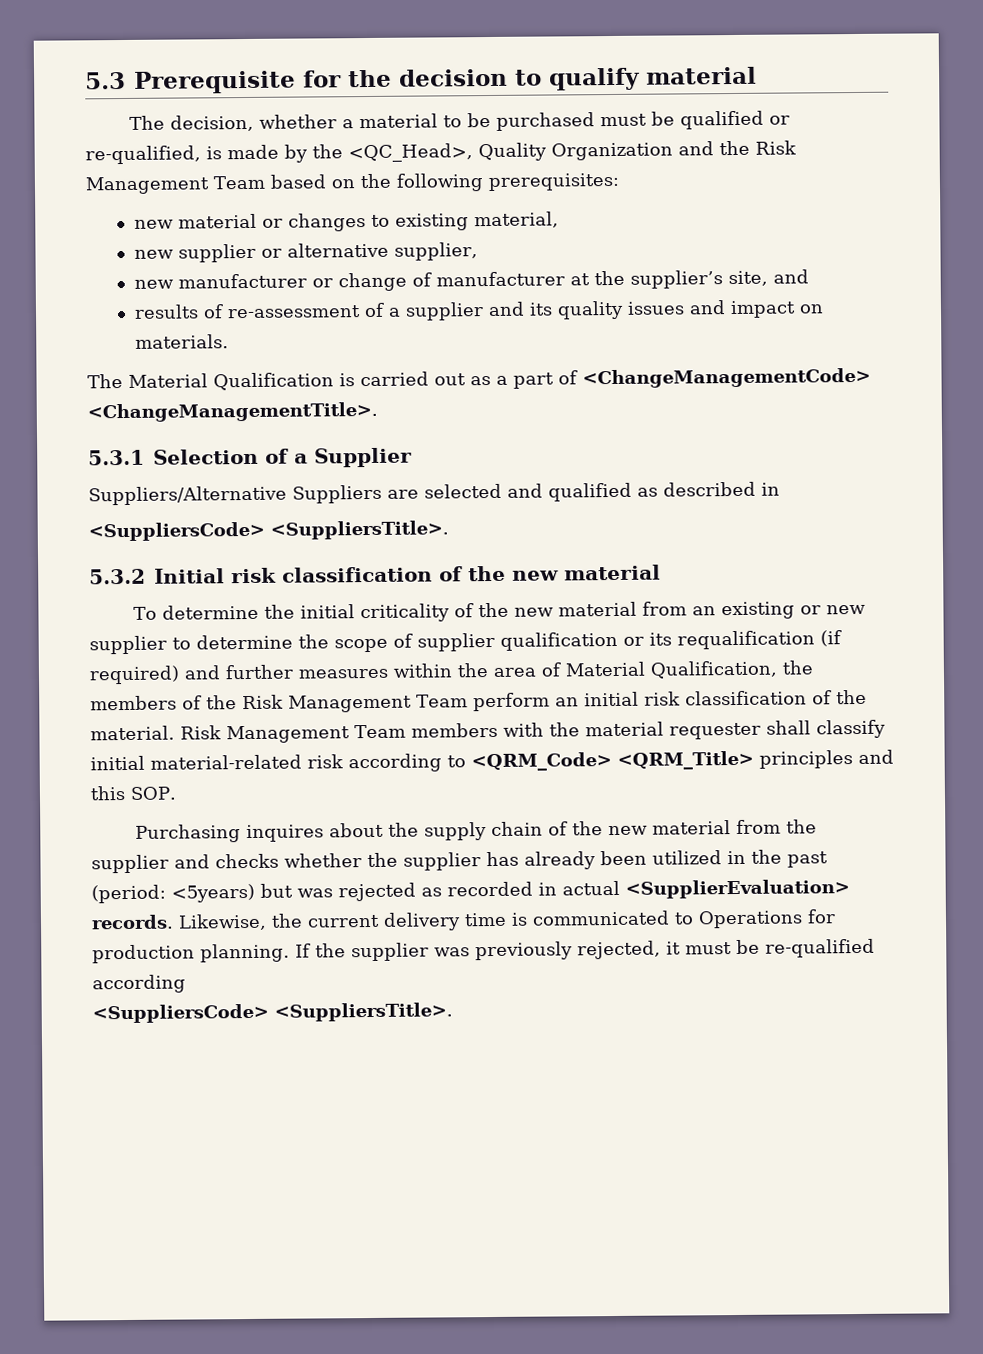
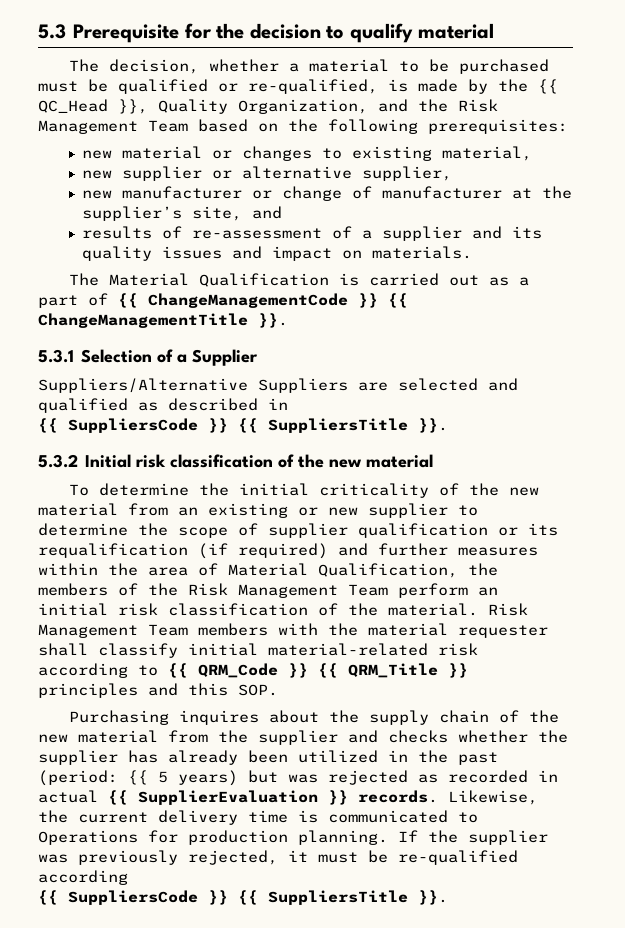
- The decision, whether a material to be purchased must be qualified or re-qualified, is made by the <QC_Head>, Quality Organization and the Risk Management Team based on the following prerequisites:
+ The decision, whether a material to be purchased must be qualified or re-qualified, is made by the {{ QC_Head }}, Quality Organization, and the Risk Management Team based on the following prerequisites:
- The Material Qualification is carried out as a part of <ChangeManagementCode> <ChangeManagementTitle>.
+ The Material Qualification is carried out as a part of {{ ChangeManagementCode }} {{ ChangeManagementTitle }}.
  Suppliers/Alternative Suppliers are selected and qualified as described in
- <SuppliersCode> <SuppliersTitle>.
+ {{ SuppliersCode }} {{ SuppliersTitle }}.
- Risk Management Team members with the material requester shall classify initial material-related risk according to <QRM_Code> <QRM_Title> principles and this SOP.
+ Risk Management Team members with the material requester shall classify initial material-related risk according to {{ QRM_Code }} {{ QRM_Title }} principles and this SOP.
- Purchasing inquires about the supply chain of the new material from the supplier and checks whether the supplier has already been utilized in the past (period: <5years) but was rejected as recorded in actual <SupplierEvaluation> records.
+ Purchasing inquires about the supply chain of the new material from the supplier and checks whether the supplier has already been utilized in the past (period: {{ 5 years) but was rejected as recorded in actual {{ SupplierEvaluation }} records.
  If the supplier was previously rejected, it must be re-qualified according
- <SuppliersCode> <SuppliersTitle>.
+ {{ SuppliersCode }} {{ SuppliersTitle }}.

